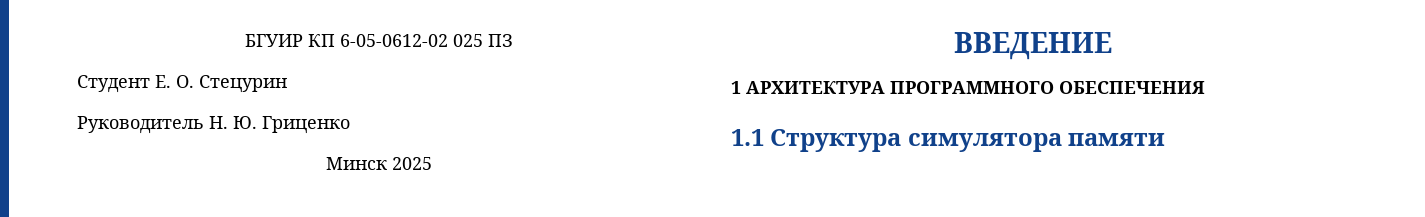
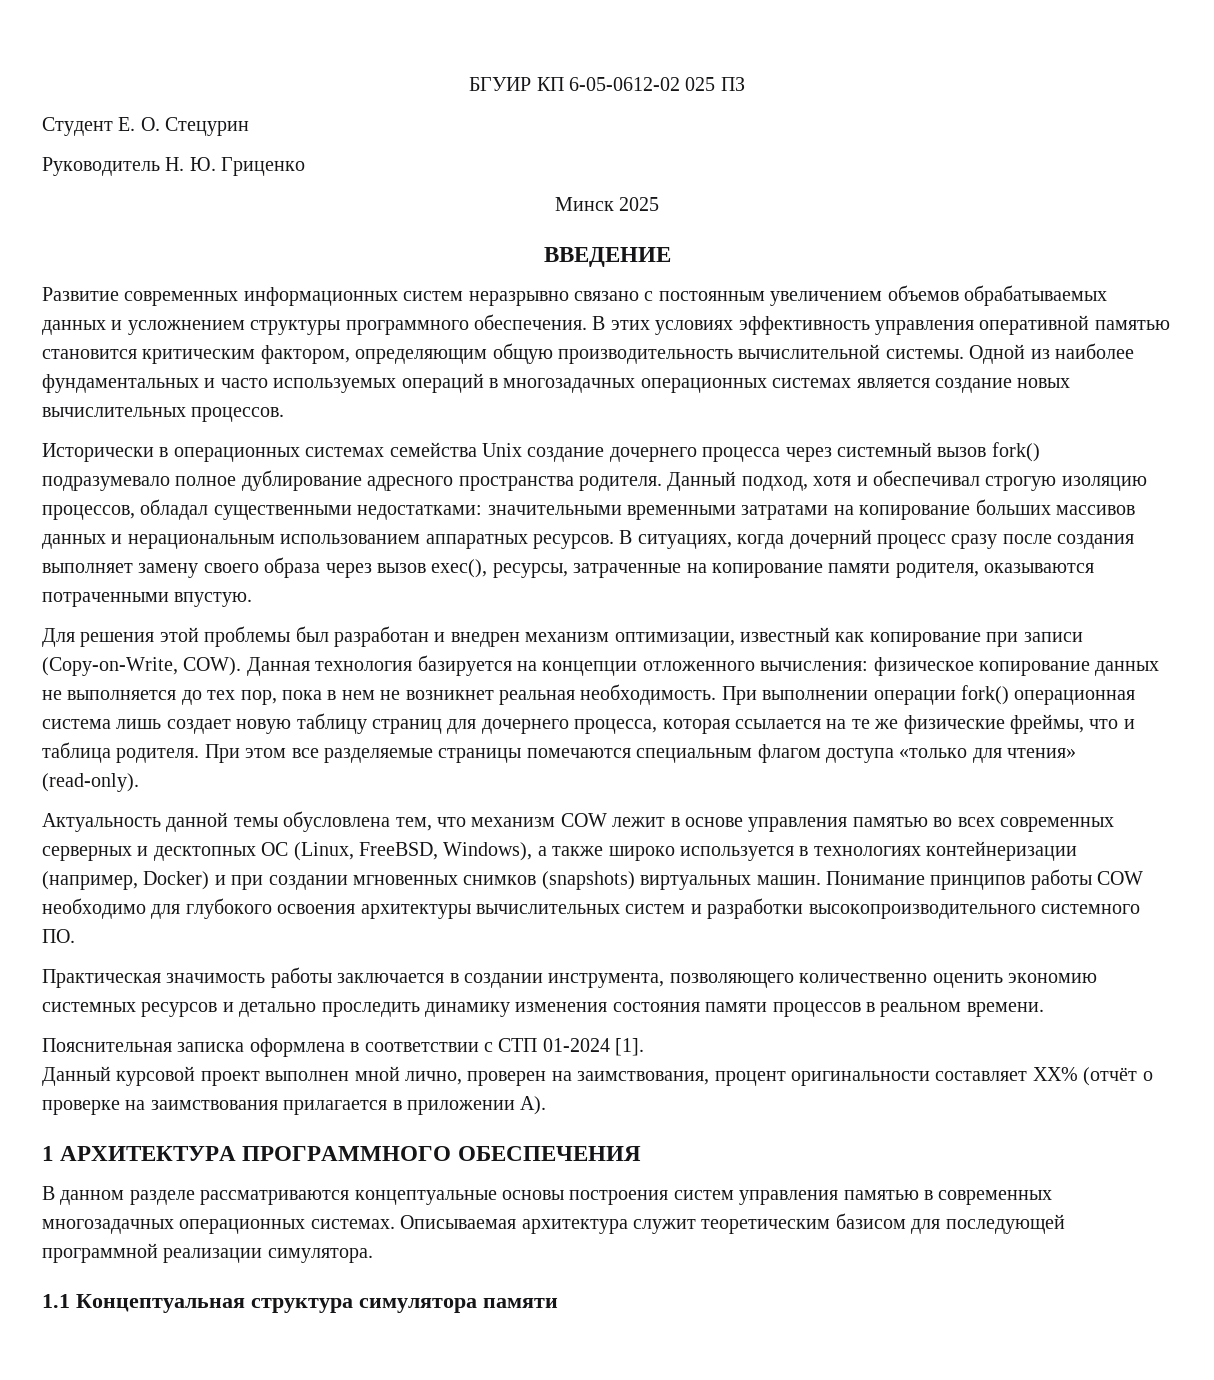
+ Развитие современных информационных систем неразрывно связано с постоянным увеличением объемов обрабатываемых данных и усложнением структуры программного обеспечения. В этих условиях эффективность управления оперативной памятью становится критическим фактором, определяющим общую производительность вычислительной системы. Одной из наиболее фундаментальных и часто используемых операций в многозадачных операционных системах является создание новых вычислительных процессов.
+ Исторически в операционных системах семейства Unix создание дочернего процесса через системный вызов fork() подразумевало полное дублирование адресного пространства родителя. Данный подход, хотя и обеспечивал строгую изоляцию процессов, обладал существенными недостатками: значительными временными затратами на копирование больших массивов данных и нерациональным использованием аппаратных ресурсов. В ситуациях, когда дочерний процесс сразу после создания выполняет замену своего образа через вызов exec(), ресурсы, затраченные на копирование памяти родителя, оказываются потраченными впустую.
+ Для решения этой проблемы был разработан и внедрен механизм оптимизации, известный как копирование при записи (Copy-on-Write, COW). Данная технология базируется на концепции отложенного вычисления: физическое копирование данных не выполняется до тех пор, пока в нем не возникнет реальная необходимость. При выполнении операции fork() операционная система лишь создает новую таблицу страниц для дочернего процесса, которая ссылается на те же физические фреймы, что и таблица родителя. При этом все разделяемые страницы помечаются специальным флагом доступа «только для чтения» (read-only).
+ Актуальность данной темы обусловлена тем, что механизм COW лежит в основе управления памятью во всех современных серверных и десктопных ОС (Linux, FreeBSD, Windows), а также широко используется в технологиях контейнеризации (например, Docker) и при создании мгновенных снимков (snapshots) виртуальных машин. Понимание принципов работы COW необходимо для глубокого освоения архитектуры вычислительных систем и разработки высокопроизводительного системного ПО.
+ Практическая значимость работы заключается в создании инструмента, позволяющего количественно оценить экономию системных ресурсов и детально проследить динамику изменения состояния памяти процессов в реальном времени.
+ Пояснительная записка оформлена в соответствии с СТП 01-2024 [1].
+ Данный курсовой проект выполнен мной лично, проверен на заимствования, процент оригинальности составляет XX% (отчёт о проверке на заимствования прилагается в приложении А).
  1 АРХИТЕКТУРА ПРОГРАММНОГО ОБЕСПЕЧЕНИЯ
+ В данном разделе рассматриваются концептуальные основы построения систем управления памятью в современных многозадачных операционных системах. Описываемая архитектура служит теоретическим базисом для последующей программной реализации симулятора.
- 1.1 Структура симулятора памяти
+ 1.1 Концептуальная структура симулятора памяти

